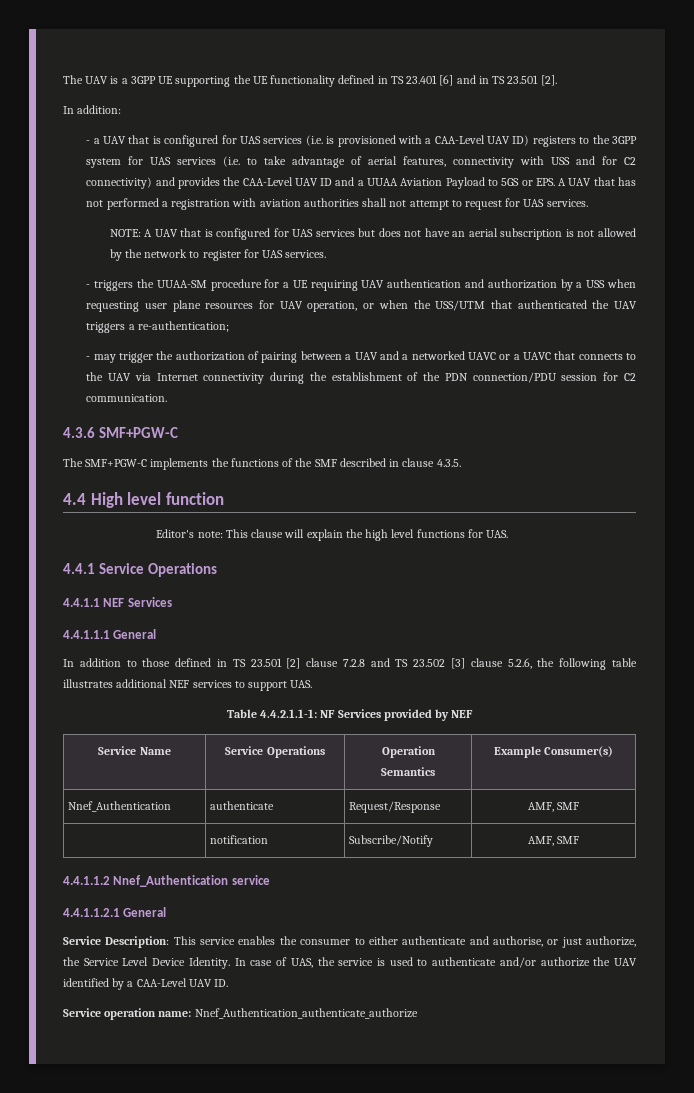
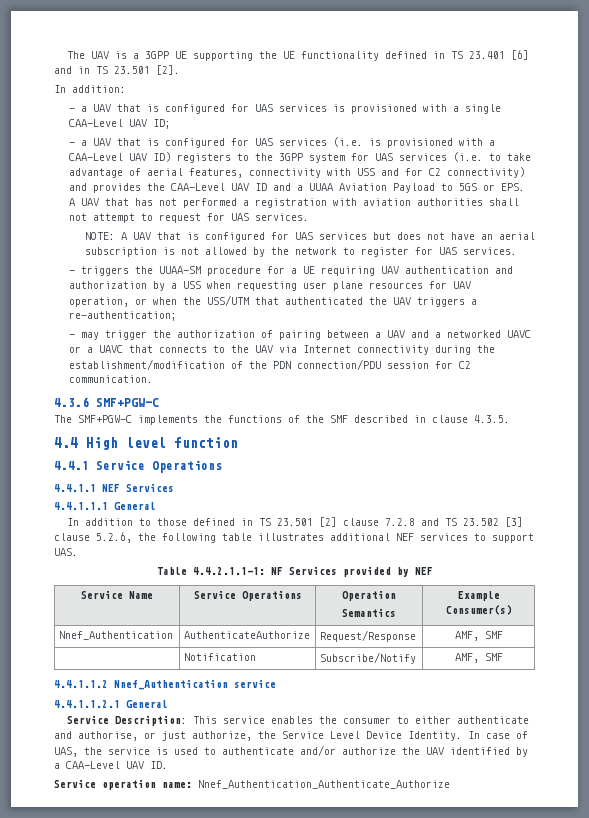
+ - a UAV that is configured for UAS services is provisioned with a single CAA-Level UAV ID;
- - may trigger the authorization of pairing between a UAV and a networked UAVC or a UAVC that connects to the UAV via Internet connectivity during the establishment of the PDN connection/PDU session for C2 communication.
+ - may trigger the authorization of pairing between a UAV and a networked UAVC or a UAVC that connects to the UAV via Internet connectivity during the establishment/modification of the PDN connection/PDU session for C2 communication.
- Editor's note: This clause will explain the high level functions for UAS.
- Nnef_Authentication | authenticate | Request/Response | AMF, SMF
+ Nnef_Authentication | AuthenticateAuthorize | Request/Response | AMF, SMF
- | notification | Subscribe/Notify | AMF, SMF
+ | Notification | Subscribe/Notify | AMF, SMF
- Service operation name: Nnef_Authentication_authenticate_authorize
+ Service operation name: Nnef_Authentication_Authenticate_Authorize

